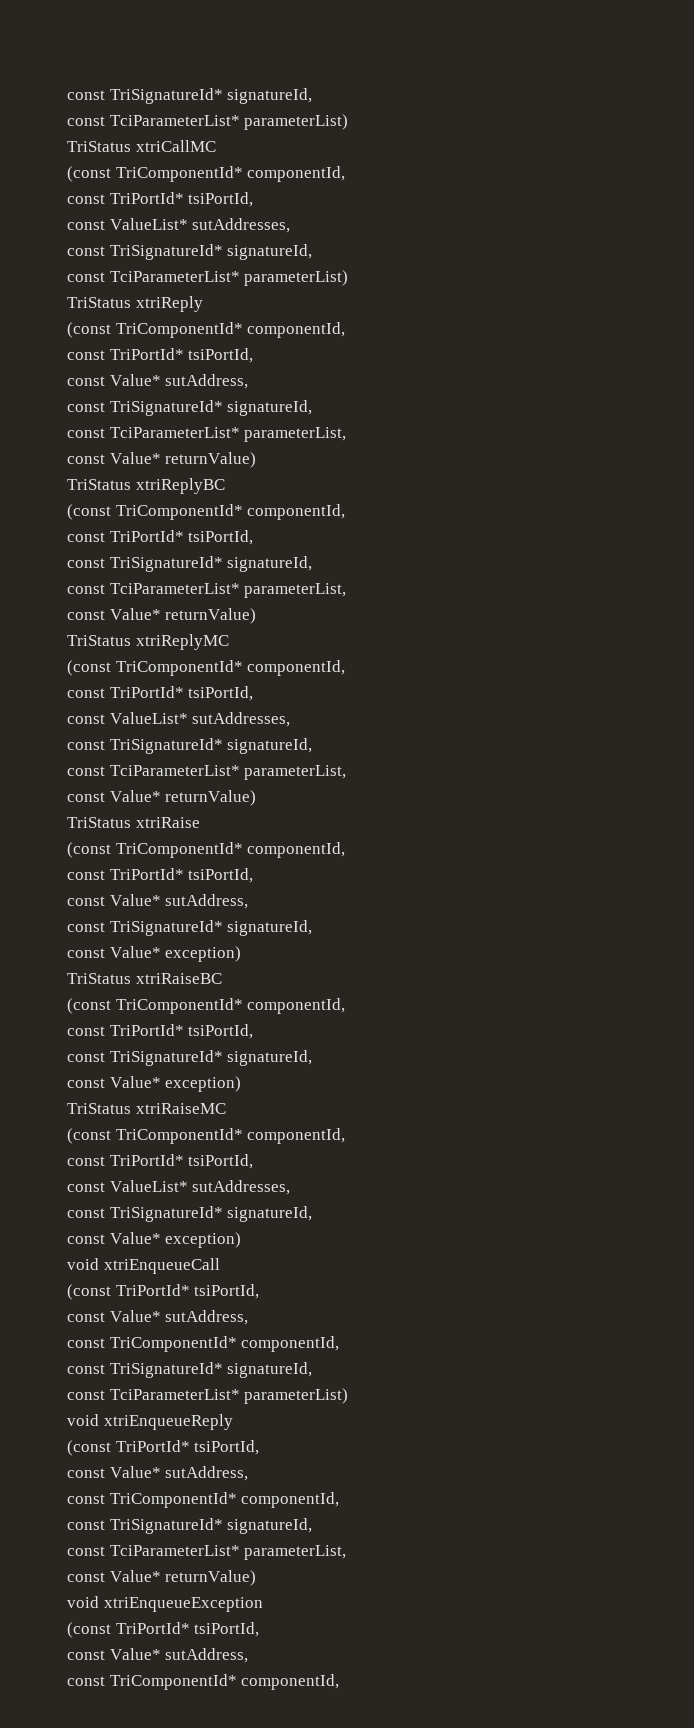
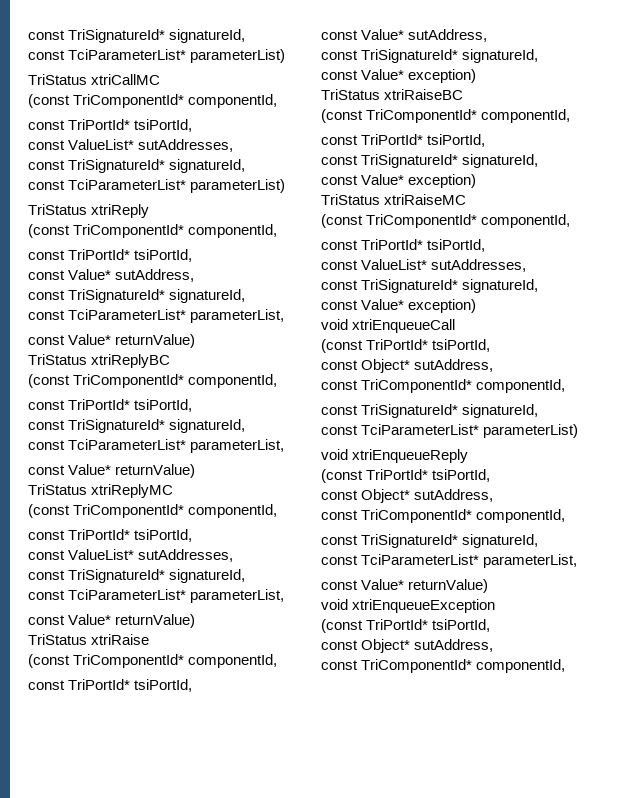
  void xtriEnqueueCall
  (const TriPortId* tsiPortId,
- const Value* sutAddress,
+ const Object* sutAddress,
  void xtriEnqueueReply
  (const TriPortId* tsiPortId,
- const Value* sutAddress,
+ const Object* sutAddress,
  void xtriEnqueueException
  (const TriPortId* tsiPortId,
- const Value* sutAddress,
+ const Object* sutAddress,

